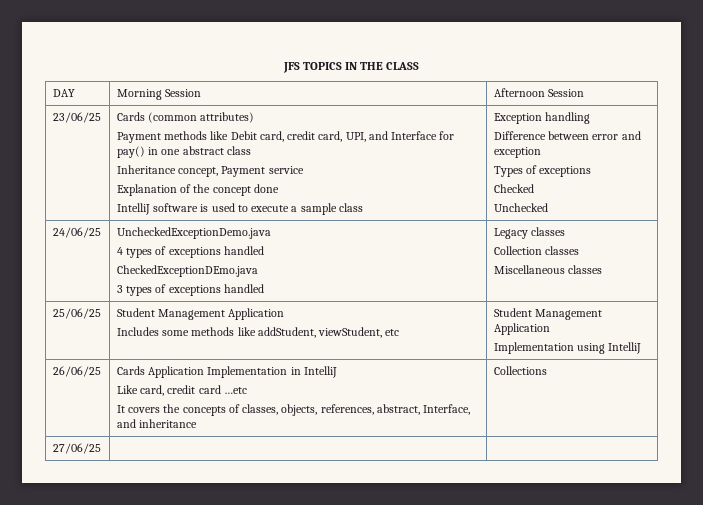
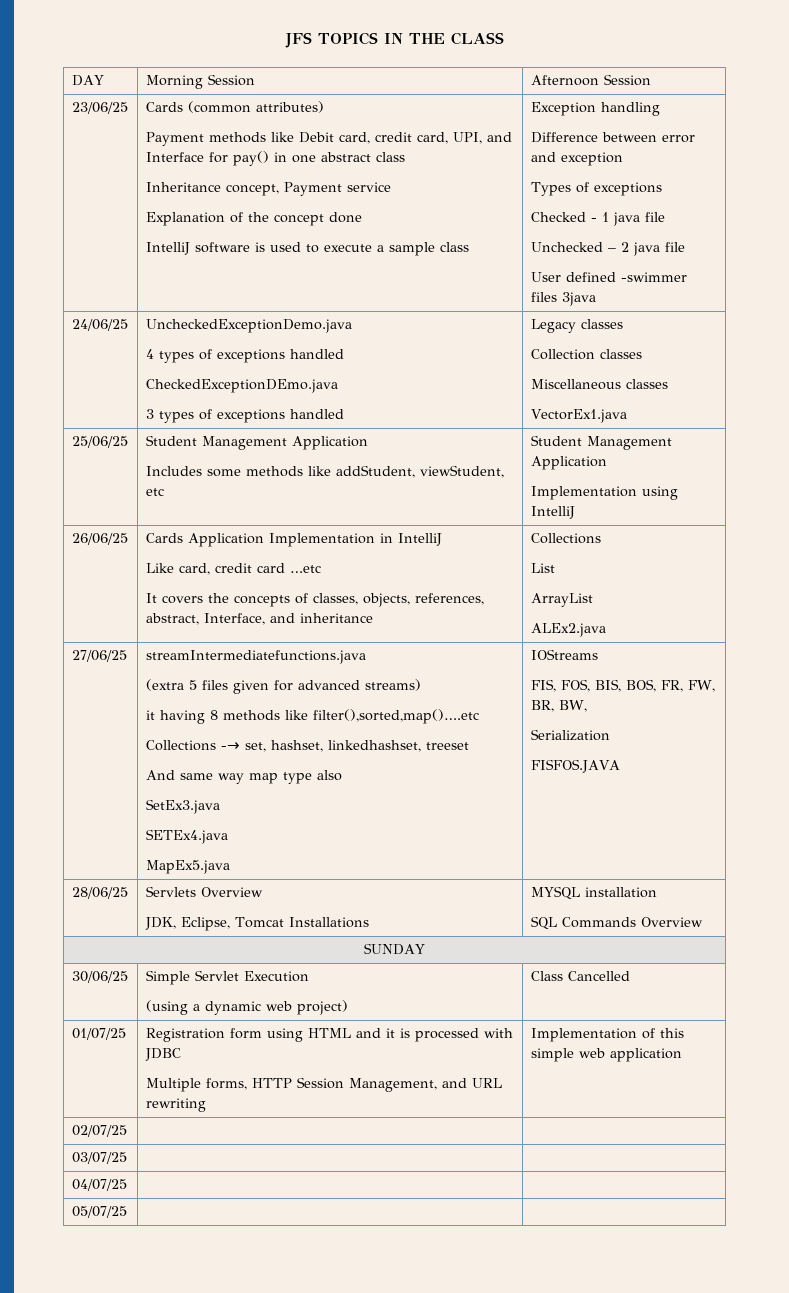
- Checked
- Unchecked
+ Checked - 1 java file
+ Unchecked – 2 java file
+ User defined -swimmer files 3java
  24/06/25 | UncheckedExceptionDemo.java
  4 types of exceptions handled
  CheckedExceptionDEmo.java
  3 types of exceptions handled | Legacy classes
  Collection classes
  Miscellaneous classes
+ VectorEx1.java
  26/06/25 | Cards Application Implementation in IntelliJ
  Like card, credit card …etc
  It covers the concepts of classes, objects, references, abstract, Interface, and inheritance | Collections
- 27/06/25 | |
+ List
+ ArrayList
+ ALEx2.java
+ 27/06/25 | streamIntermediatefunctions.java
+ (extra 5 files given for advanced streams)
+ it having 8 methods like filter(),sorted,map()….etc
+ Collections -→ set, hashset, linkedhashset, treeset
+ And same way map type also
+ SetEx3.java
+ SETEx4.java
+ MapEx5.java | IOStreams
+ FIS, FOS, BIS, BOS, FR, FW, BR, BW,
+ Serialization
+ FISFOS.JAVA
+ 28/06/25 | Servlets Overview
+ JDK, Eclipse, Tomcat Installations | MYSQL installation
+ SQL Commands Overview
+ SUNDAY
+ 30/06/25 | Simple Servlet Execution
+ (using a dynamic web project) | Class Cancelled
+ 01/07/25 | Registration form using HTML and it is processed with JDBC
+ Multiple forms, HTTP Session Management, and URL rewriting | Implementation of this simple web application
+ 02/07/25 | |
+ 03/07/25 | |
+ 04/07/25 | |
+ 05/07/25 | |

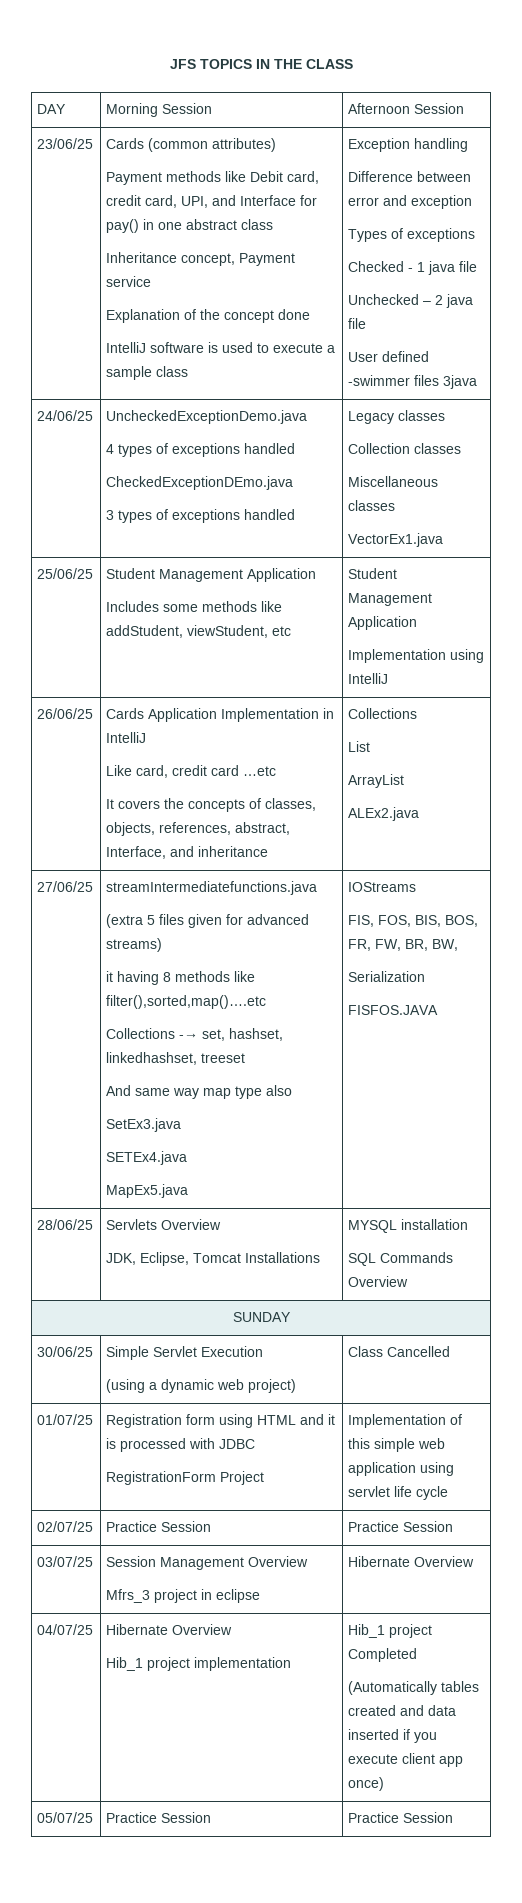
  01/07/25 | Registration form using HTML and it is processed with JDBC
- Multiple forms, HTTP Session Management, and URL rewriting | Implementation of this simple web application
- 02/07/25 | |
- 03/07/25 | |
- 04/07/25 | |
- 05/07/25 | |
+ RegistrationForm Project | Implementation of this simple web application using servlet life cycle
+ 02/07/25 | Practice Session | Practice Session
+ 03/07/25 | Session Management Overview
+ Mfrs_3 project in eclipse | Hibernate Overview
+ 04/07/25 | Hibernate Overview
+ Hib_1 project implementation | Hib_1 project Completed
+ (Automatically tables created and data inserted if you execute client app once)
+ 05/07/25 | Practice Session | Practice Session

